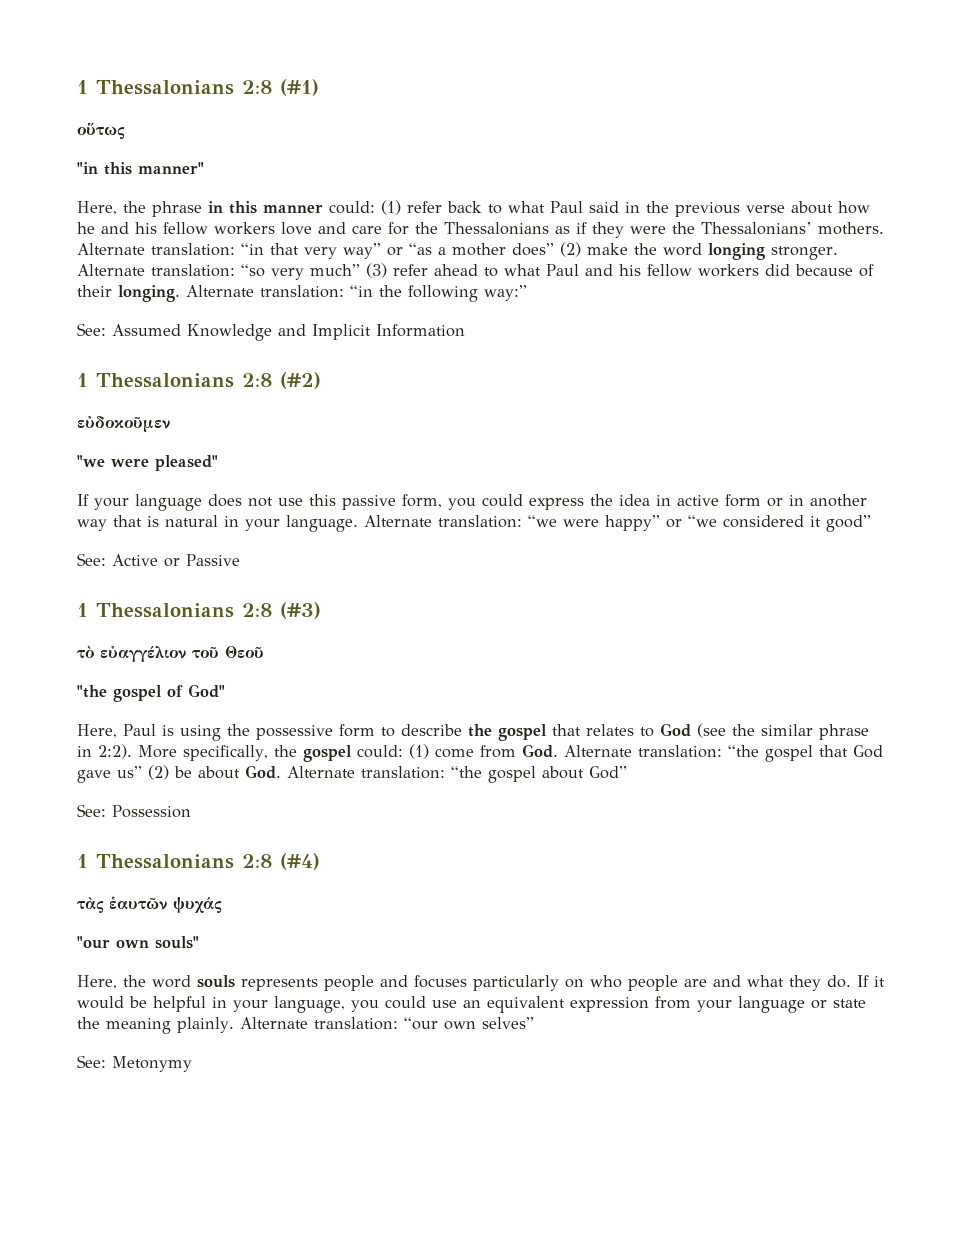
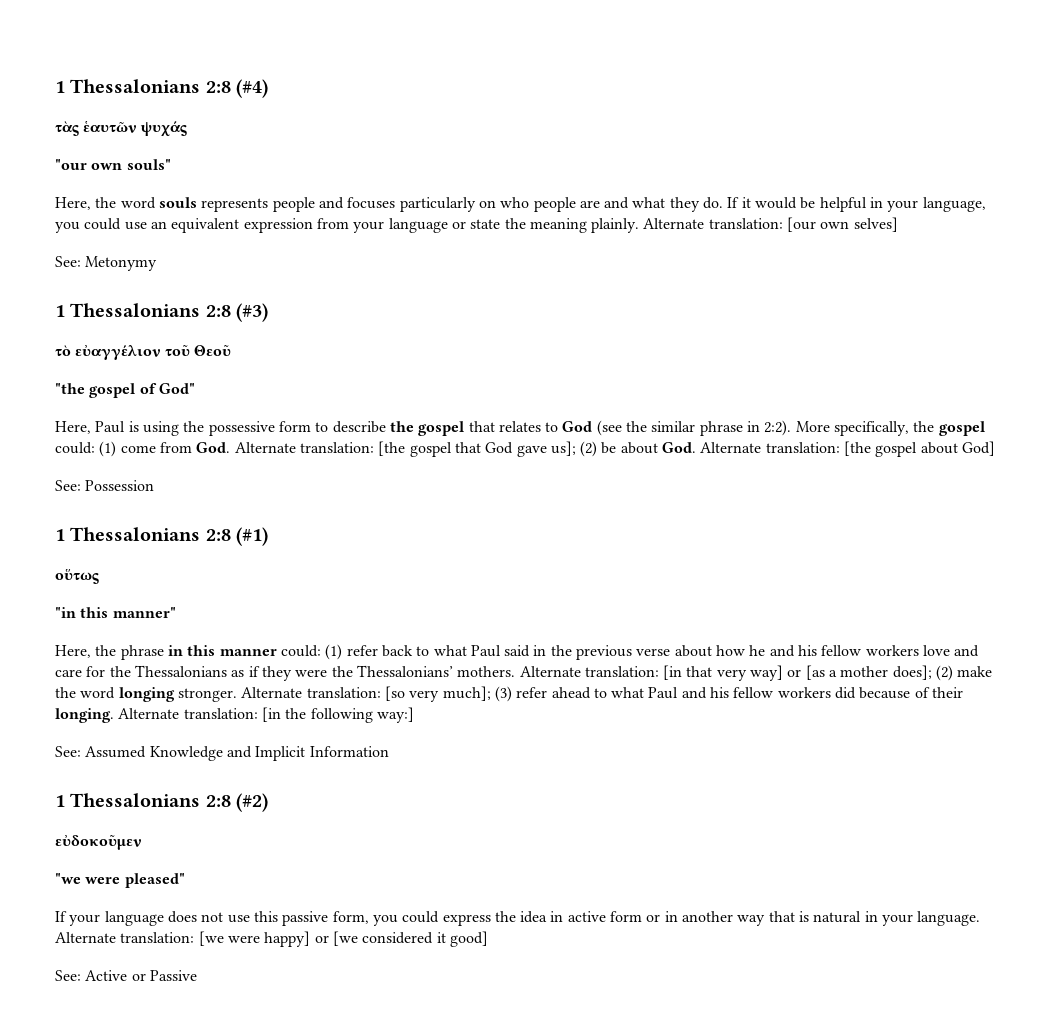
- 1 Thessalonians 2:8 (#1)
- οὕτως
- "in this manner"
- Here, the phrase in this manner could: (1) refer back to what Paul said in the previous verse about how he and his fellow workers love and care for the Thessalonians as if they were the Thessalonians’ mothers. Alternate translation: “in that very way” or “as a mother does” (2) make the word longing stronger. Alternate translation: “so very much” (3) refer ahead to what Paul and his fellow workers did because of their longing. Alternate translation: “in the following way:”
- See: Assumed Knowledge and Implicit Information
- 1 Thessalonians 2:8 (#2)
- εὐδοκοῦμεν
- "we were pleased"
- If your language does not use this passive form, you could express the idea in active form or in another way that is natural in your language. Alternate translation: “we were happy” or “we considered it good”
- See: Active or Passive
- 1 Thessalonians 2:8 (#3)
- τὸ εὐαγγέλιον τοῦ Θεοῦ
- "the gospel of God"
- Here, Paul is using the possessive form to describe the gospel that relates to God (see the similar phrase in 2:2). More specifically, the gospel could: (1) come from God. Alternate translation: “the gospel that God gave us” (2) be about God. Alternate translation: “the gospel about God”
- See: Possession
- Alternate translation: “our own selves”
+ Alternate translation: [our own selves]
+ 1 Thessalonians 2:8 (#3)
+ τὸ εὐαγγέλιον τοῦ Θεοῦ
+ "the gospel of God"
+ Here, Paul is using the possessive form to describe the gospel that relates to God (see the similar phrase in 2:2). More specifically, the gospel could: (1) come from God. Alternate translation: [the gospel that God gave us]; (2) be about God. Alternate translation: [the gospel about God]
+ See: Possession
+ 1 Thessalonians 2:8 (#1)
+ οὕτως
+ "in this manner"
+ Here, the phrase in this manner could: (1) refer back to what Paul said in the previous verse about how he and his fellow workers love and care for the Thessalonians as if they were the Thessalonians’ mothers. Alternate translation: [in that very way] or [as a mother does]; (2) make the word longing stronger. Alternate translation: [so very much]; (3) refer ahead to what Paul and his fellow workers did because of their longing. Alternate translation: [in the following way:]
+ See: Assumed Knowledge and Implicit Information
+ 1 Thessalonians 2:8 (#2)
+ εὐδοκοῦμεν
+ "we were pleased"
+ If your language does not use this passive form, you could express the idea in active form or in another way that is natural in your language. Alternate translation: [we were happy] or [we considered it good]
+ See: Active or Passive

